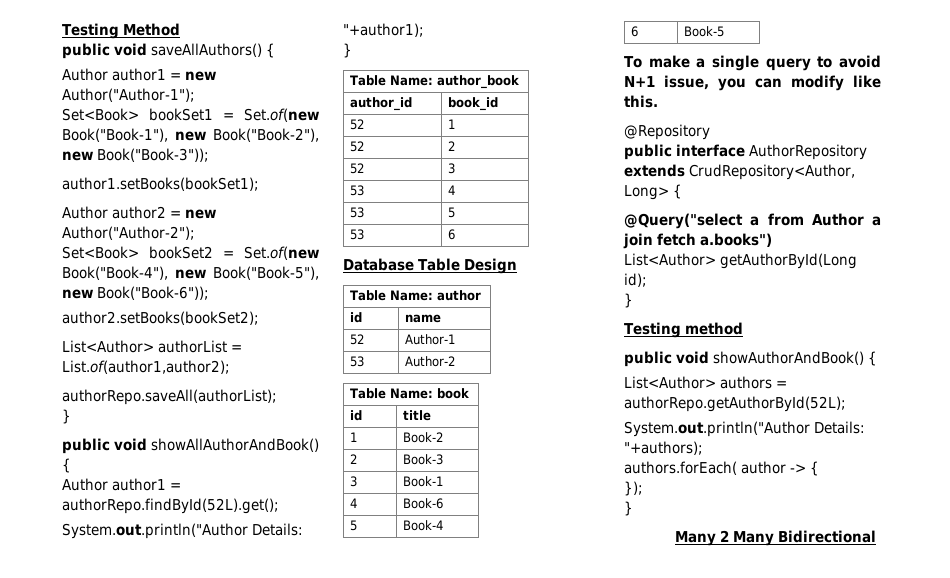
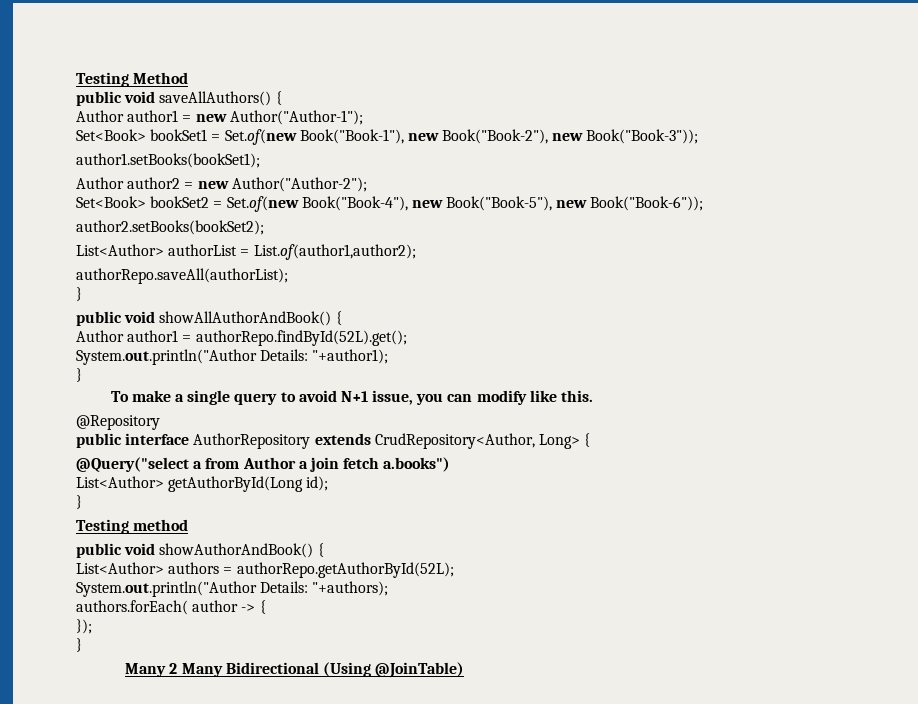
- Table Name: author_book
- author_id | book_id
- 52 | 1
- 52 | 2
- 52 | 3
- 53 | 4
- 53 | 5
- 53 | 6
- Database Table Design
- Table Name: author
- id | name
- 52 | Author-1
- 53 | Author-2
- Table Name: book
- id | title
- 1 | Book-2
- 2 | Book-3
- 3 | Book-1
- 4 | Book-6
- 5 | Book-4
- 6 | Book-5
- Many 2 Many Bidirectional
+ Many 2 Many Bidirectional (Using @JoinTable)

